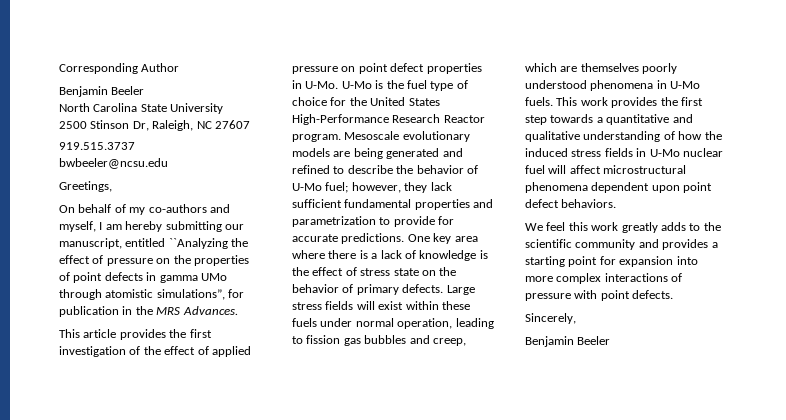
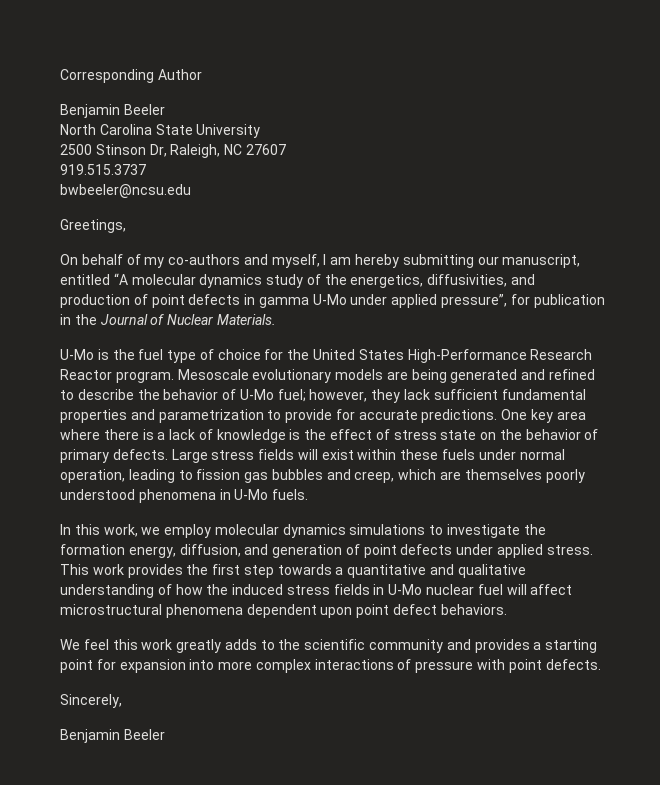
- On behalf of my co-authors and myself, I am hereby submitting our manuscript, entitled ``Analyzing the effect of pressure on the properties of point defects in gamma UMo through atomistic simulations”, for publication in the MRS Advances.
- This article provides the first investigation of the effect of applied pressure on point defect properties in U-Mo. U-Mo is the fuel type of choice for the United States High-Performance Research Reactor program.
+ On behalf of my co-authors and myself, I am hereby submitting our manuscript, entitled “A molecular dynamics study of the energetics, diffusivities, and production of point defects in gamma U-Mo under applied pressure”, for publication in the Journal of Nuclear Materials.
+ U-Mo is the fuel type of choice for the United States High-Performance Research Reactor program.
- Large stress fields will exist within these fuels under normal operation, leading to fission gas bubbles and creep, which are themselves poorly understood phenomena in U-Mo fuels. This work provides the first step towards a quantitative and qualitative understanding of how the induced stress fields in U-Mo nuclear fuel will affect microstructural phenomena dependent upon point defect behaviors.
+ Large stress fields will exist within these fuels under normal operation, leading to fission gas bubbles and creep, which are themselves poorly understood phenomena in U-Mo fuels.
+ In this work, we employ molecular dynamics simulations to investigate the formation energy, diffusion, and generation of point defects under applied stress. This work provides the first step towards a quantitative and qualitative understanding of how the induced stress fields in U-Mo nuclear fuel will affect microstructural phenomena dependent upon point defect behaviors.

